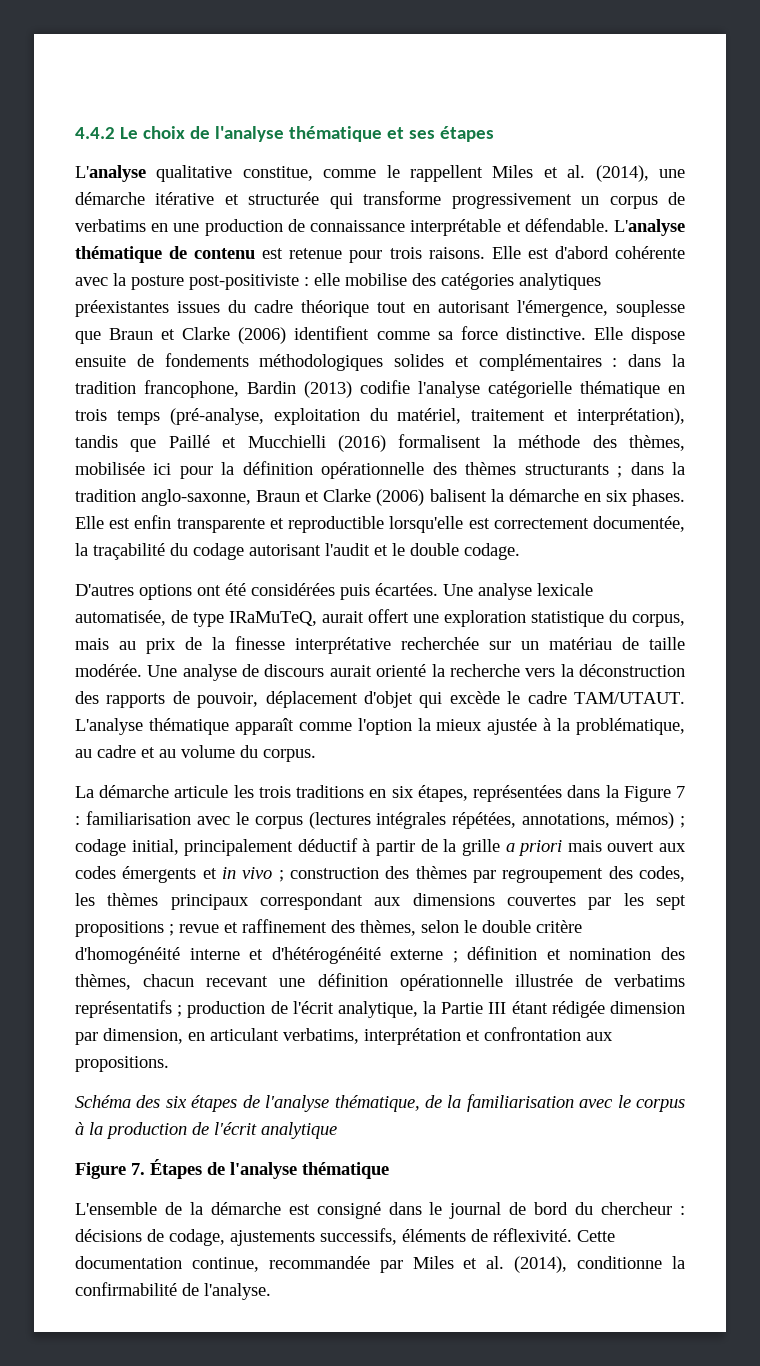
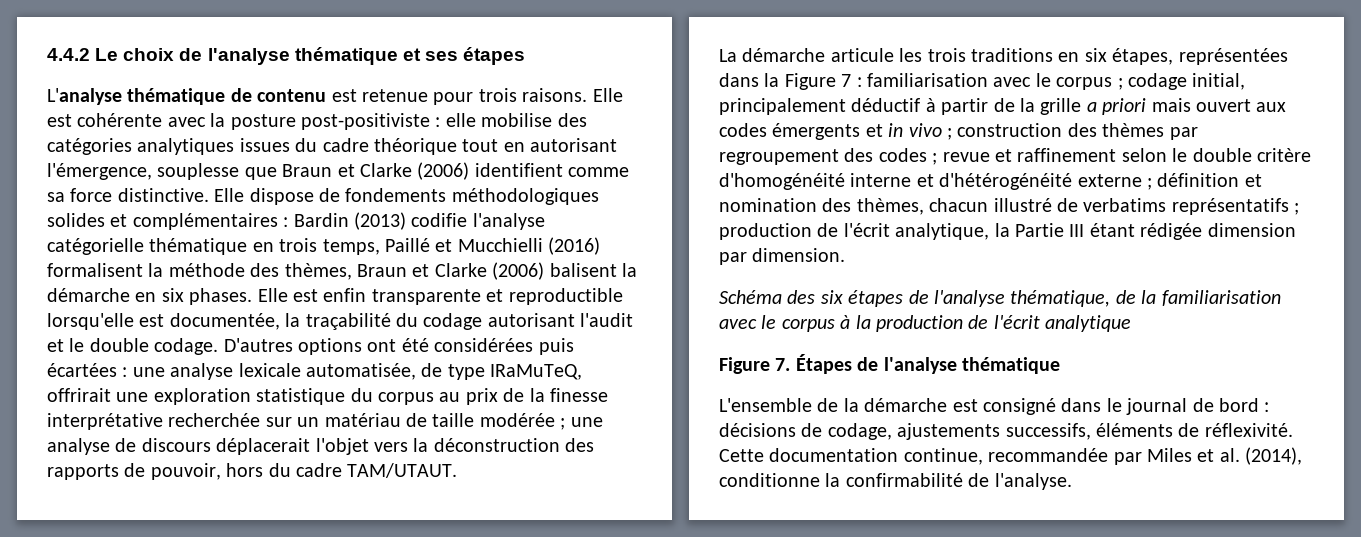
- L'analyse qualitative constitue, comme le rappellent Miles et al. (2014), une démarche itérative et structurée qui transforme progressivement un corpus de verbatims en une production de connaissance interprétable et défendable. L'analyse thématique de contenu est retenue pour trois raisons.
+ L'analyse thématique de contenu est retenue pour trois raisons.
- Elle est d'abord cohérente avec la posture post-positiviste : elle mobilise des catégories analytiques préexistantes issues du cadre théorique tout en autorisant l'émergence, souplesse que Braun et Clarke (2006) identifient comme sa force distinctive.
+ Elle est cohérente avec la posture post-positiviste : elle mobilise des catégories analytiques issues du cadre théorique tout en autorisant l'émergence, souplesse que Braun et Clarke (2006) identifient comme sa force distinctive.
- Elle dispose ensuite de fondements méthodologiques solides et complémentaires : dans la tradition francophone, Bardin (2013) codifie l'analyse catégorielle thématique en trois temps (pré-analyse, exploitation du matériel, traitement et interprétation), tandis que Paillé et Mucchielli (2016) formalisent la méthode des thèmes, mobilisée ici pour la définition opérationnelle des thèmes structurants ; dans la tradition anglo-saxonne, Braun et Clarke (2006) balisent la démarche en six phases.
+ Elle dispose de fondements méthodologiques solides et complémentaires : Bardin (2013) codifie l'analyse catégorielle thématique en trois temps, Paillé et Mucchielli (2016) formalisent la méthode des thèmes, Braun et Clarke (2006) balisent la démarche en six phases.
- Elle est enfin transparente et reproductible lorsqu'elle est correctement documentée, la traçabilité du codage autorisant l'audit et le double codage.
- D'autres options ont été considérées puis écartées. Une analyse lexicale automatisée, de type IRaMuTeQ, aurait offert une exploration statistique du corpus, mais au prix de la finesse interprétative recherchée sur un matériau de taille modérée. Une analyse de discours aurait orienté la recherche vers la déconstruction des rapports de pouvoir, déplacement d'objet qui excède le cadre TAM/UTAUT. L'analyse thématique apparaît comme l'option la mieux ajustée à la problématique, au cadre et au volume du corpus.
+ Elle est enfin transparente et reproductible lorsqu'elle est documentée, la traçabilité du codage autorisant l'audit et le double codage. D'autres options ont été considérées puis écartées : une analyse lexicale automatisée, de type IRaMuTeQ, offrirait une exploration statistique du corpus au prix de la finesse interprétative recherchée sur un matériau de taille modérée ; une analyse de discours déplacerait l'objet vers la déconstruction des rapports de pouvoir, hors du cadre TAM/UTAUT.
- familiarisation avec le corpus (lectures intégrales répétées, annotations, mémos) ;
+ familiarisation avec le corpus ;
- construction des thèmes par regroupement des codes, les thèmes principaux correspondant aux dimensions couvertes par les sept propositions ;
+ construction des thèmes par regroupement des codes ;
- revue et raffinement des thèmes, selon le double critère d'homogénéité interne et d'hétérogénéité externe ;
+ revue et raffinement selon le double critère d'homogénéité interne et d'hétérogénéité externe ;
- définition et nomination des thèmes, chacun recevant une définition opérationnelle illustrée de verbatims représentatifs ;
+ définition et nomination des thèmes, chacun illustré de verbatims représentatifs ;
- production de l'écrit analytique, la Partie III étant rédigée dimension par dimension, en articulant verbatims, interprétation et confrontation aux propositions.
+ production de l'écrit analytique, la Partie III étant rédigée dimension par dimension.
- L'ensemble de la démarche est consigné dans le journal de bord du chercheur : décisions de codage, ajustements successifs, éléments de réflexivité.
+ L'ensemble de la démarche est consigné dans le journal de bord : décisions de codage, ajustements successifs, éléments de réflexivité.

